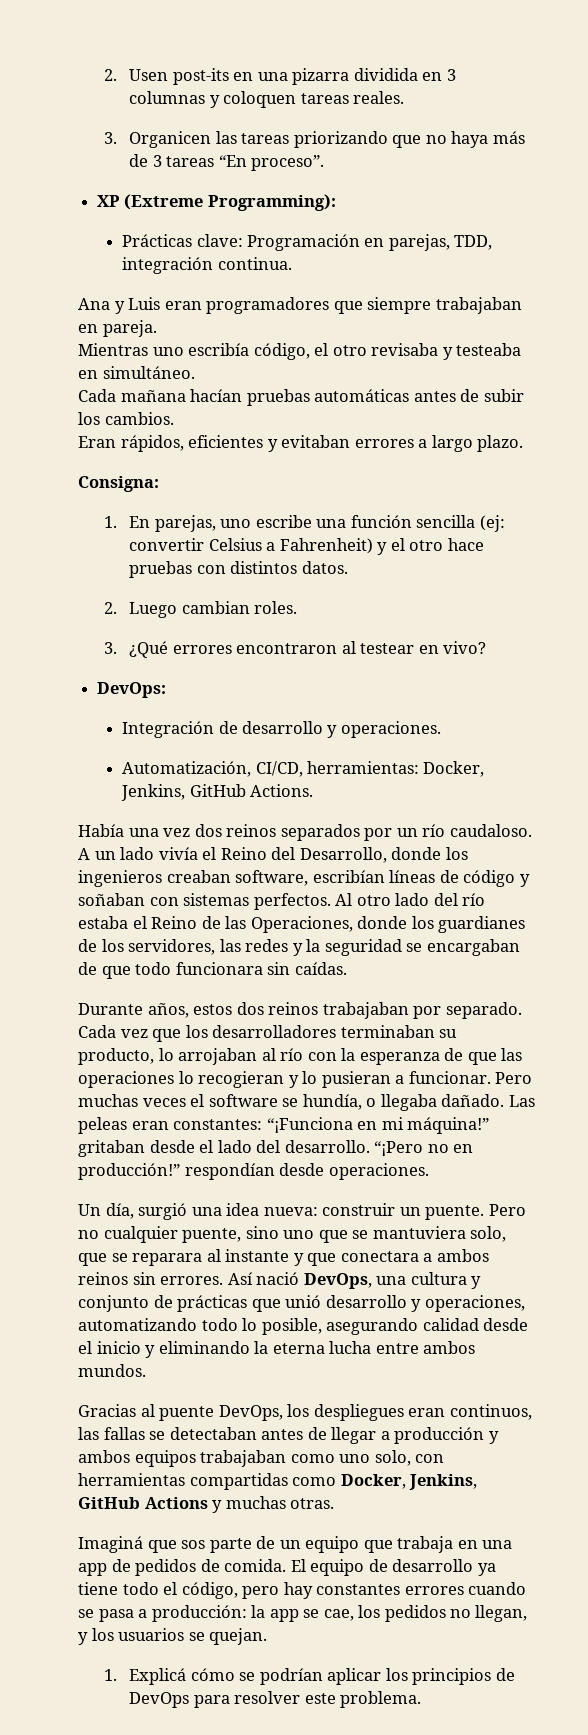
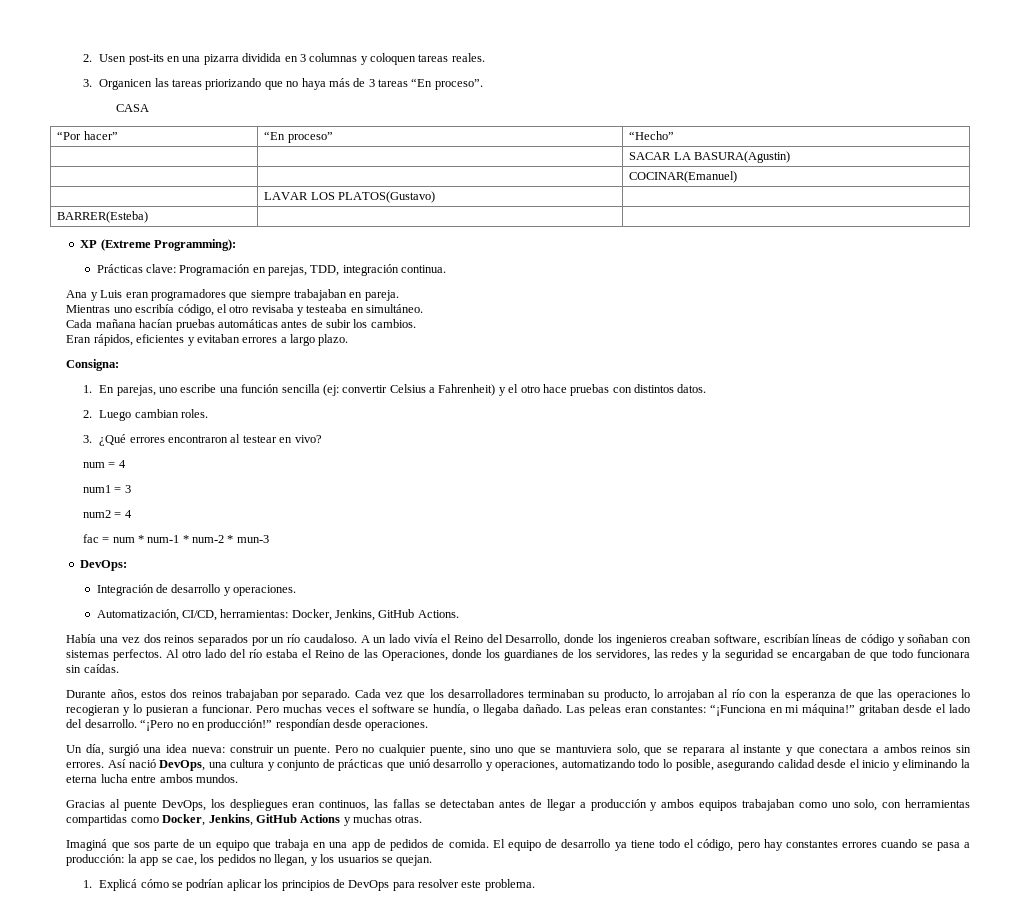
+ CASA
+ “Por hacer” | “En proceso” | “Hecho”
+ | | SACAR LA BASURA(Agustin)
+ | | COCINAR(Emanuel)
+ | LAVAR LOS PLATOS(Gustavo) |
+ BARRER(Esteba) | |
+ num = 4
+ num1 = 3
+ num2 = 4
+ fac = num * num-1 * num-2 * mun-3

